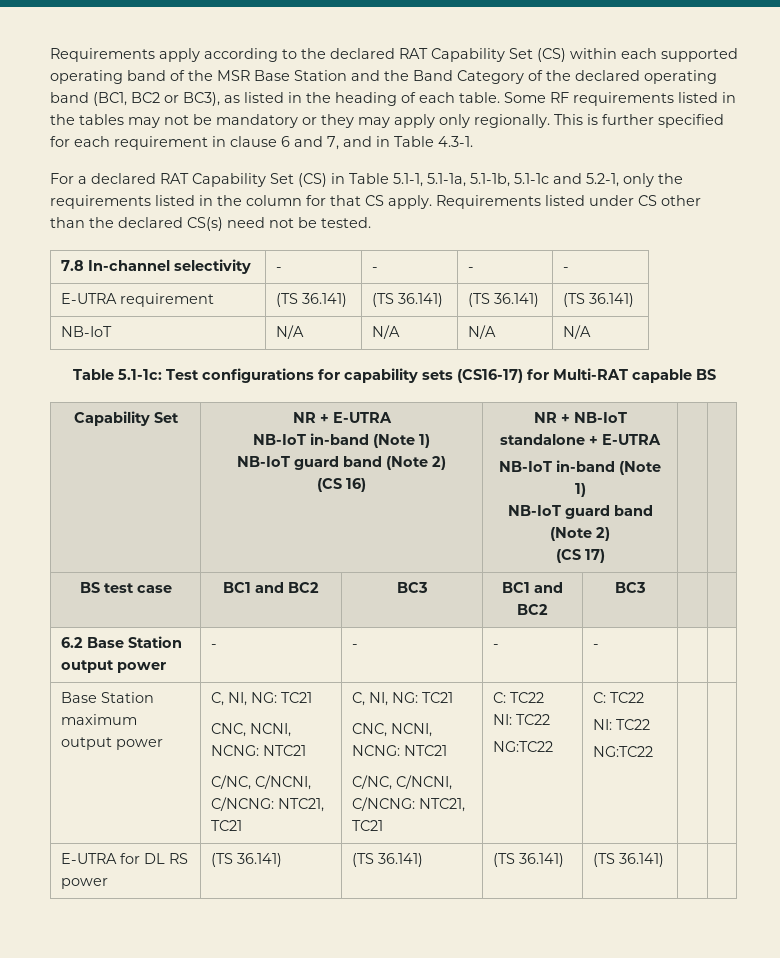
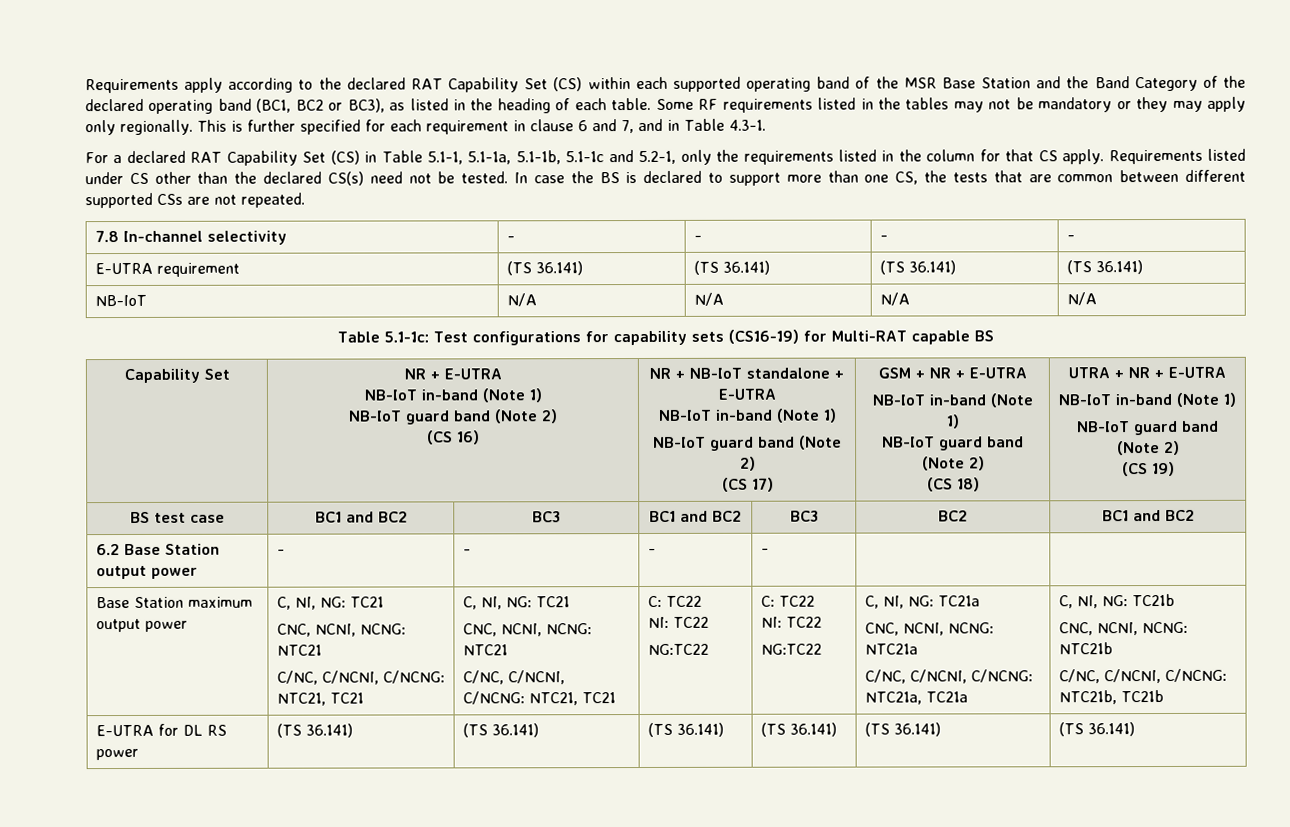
+ In case the BS is declared to support more than one CS, the tests that are common between different supported CSs are not repeated.
- Table 5.1-1c: Test configurations for capability sets (CS16-17) for Multi-RAT capable BS
+ Table 5.1-1c: Test configurations for capability sets (CS16-19) for Multi-RAT capable BS
+ GSM + NR + E-UTRA
+ NB-IoT in-band (Note 1)
+ NB-IoT guard band (Note 2)
+ (CS 18) | UTRA + NR + E-UTRA
+ NB-IoT in-band (Note 1)
+ NB-IoT guard band (Note 2)
+ (CS 19)
- BS test case | BC1 and BC2 | BC3 | BC1 and BC2 | BC3 | |
+ BS test case | BC1 and BC2 | BC3 | BC1 and BC2 | BC3 | BC2 | BC1 and BC2
+ C, NI, NG: TC21a
+ CNC, NCNI, NCNG: NTC21a
+ C/NC, C/NCNI, C/NCNG: NTC21a, TC21a | C, NI, NG: TC21b
+ CNC, NCNI, NCNG: NTC21b
+ C/NC, C/NCNI, C/NCNG: NTC21b, TC21b
- E-UTRA for DL RS power | (TS 36.141) | (TS 36.141) | (TS 36.141) | (TS 36.141) | |
+ E-UTRA for DL RS power | (TS 36.141) | (TS 36.141) | (TS 36.141) | (TS 36.141) | (TS 36.141) | (TS 36.141)

